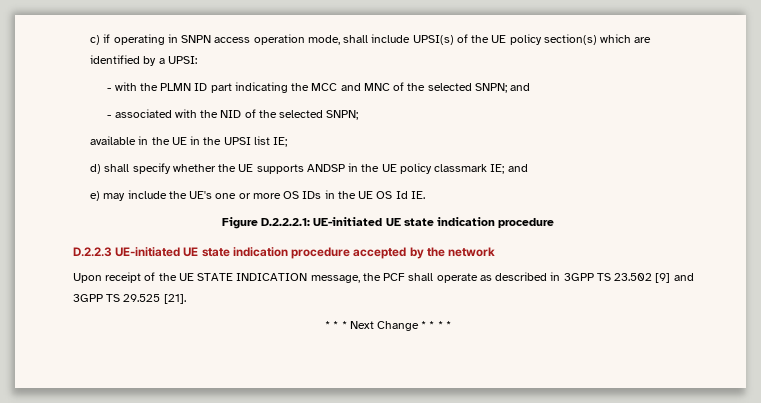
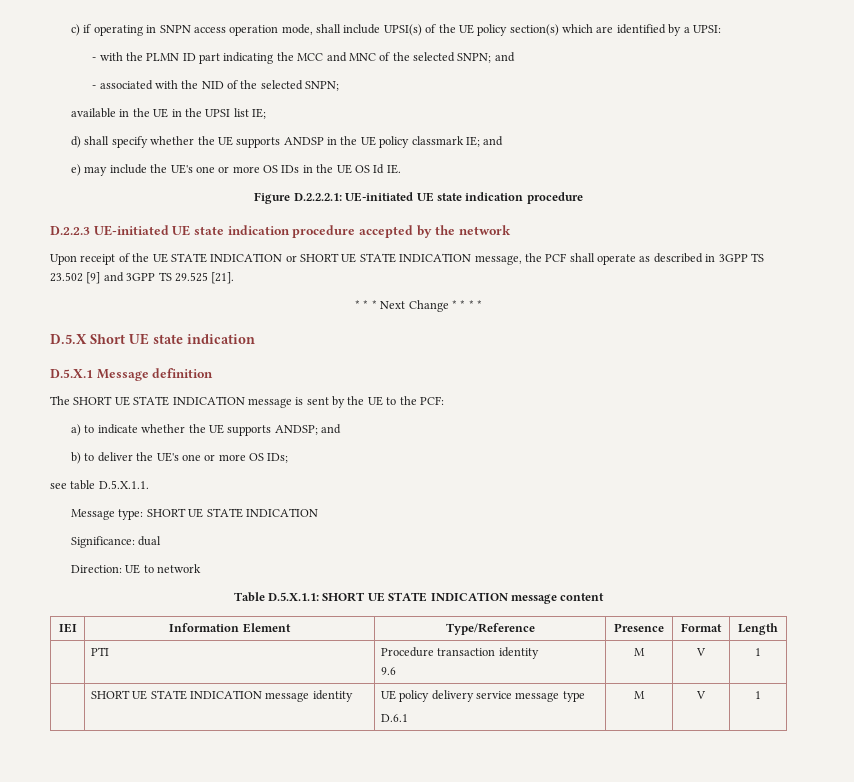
- Upon receipt of the UE STATE INDICATION message, the PCF shall operate as described in 3GPP TS 23.502 [9] and 3GPP TS 29.525 [21].
+ Upon receipt of the UE STATE INDICATION or SHORT UE STATE INDICATION message, the PCF shall operate as described in 3GPP TS 23.502 [9] and 3GPP TS 29.525 [21].
+ D.5.X Short UE state indication
+ D.5.X.1 Message definition
+ The SHORT UE STATE INDICATION message is sent by the UE to the PCF:
+ a) to indicate whether the UE supports ANDSP; and
+ b) to deliver the UE's one or more OS IDs;
+ see table D.5.X.1.1.
+ Message type: SHORT UE STATE INDICATION
+ Significance: dual
+ Direction: UE to network
+ Table D.5.X.1.1: SHORT UE STATE INDICATION message content
+ IEI | Information Element | Type/Reference | Presence | Format | Length
+ | PTI | Procedure transaction identity
+ 9.6 | M | V | 1
+ | SHORT UE STATE INDICATION message identity | UE policy delivery service message type
+ D.6.1 | M | V | 1

